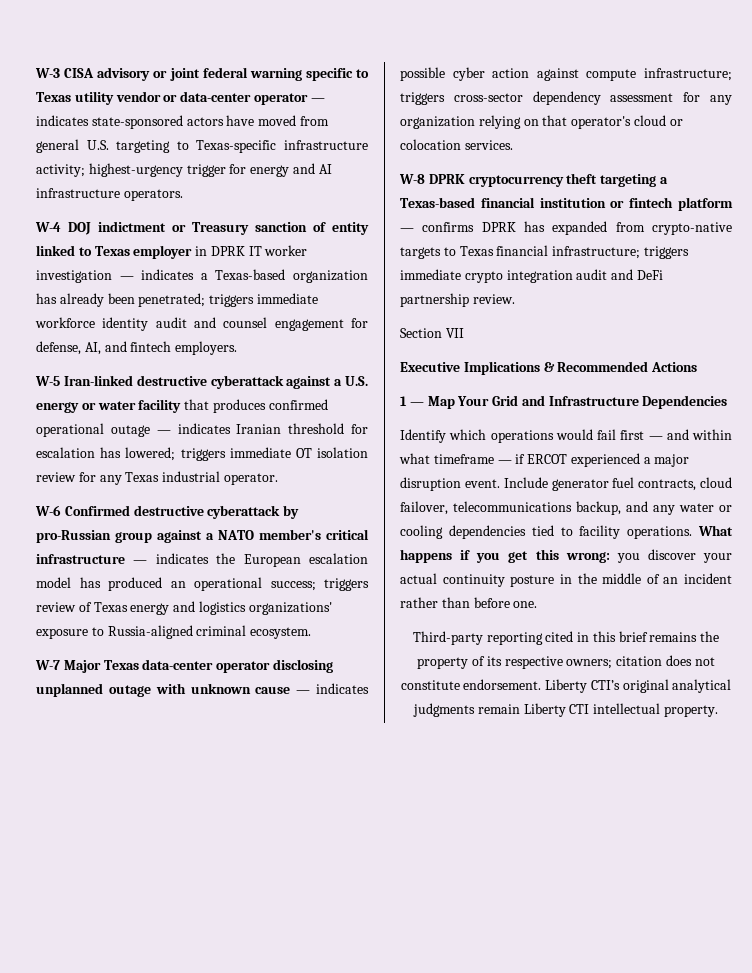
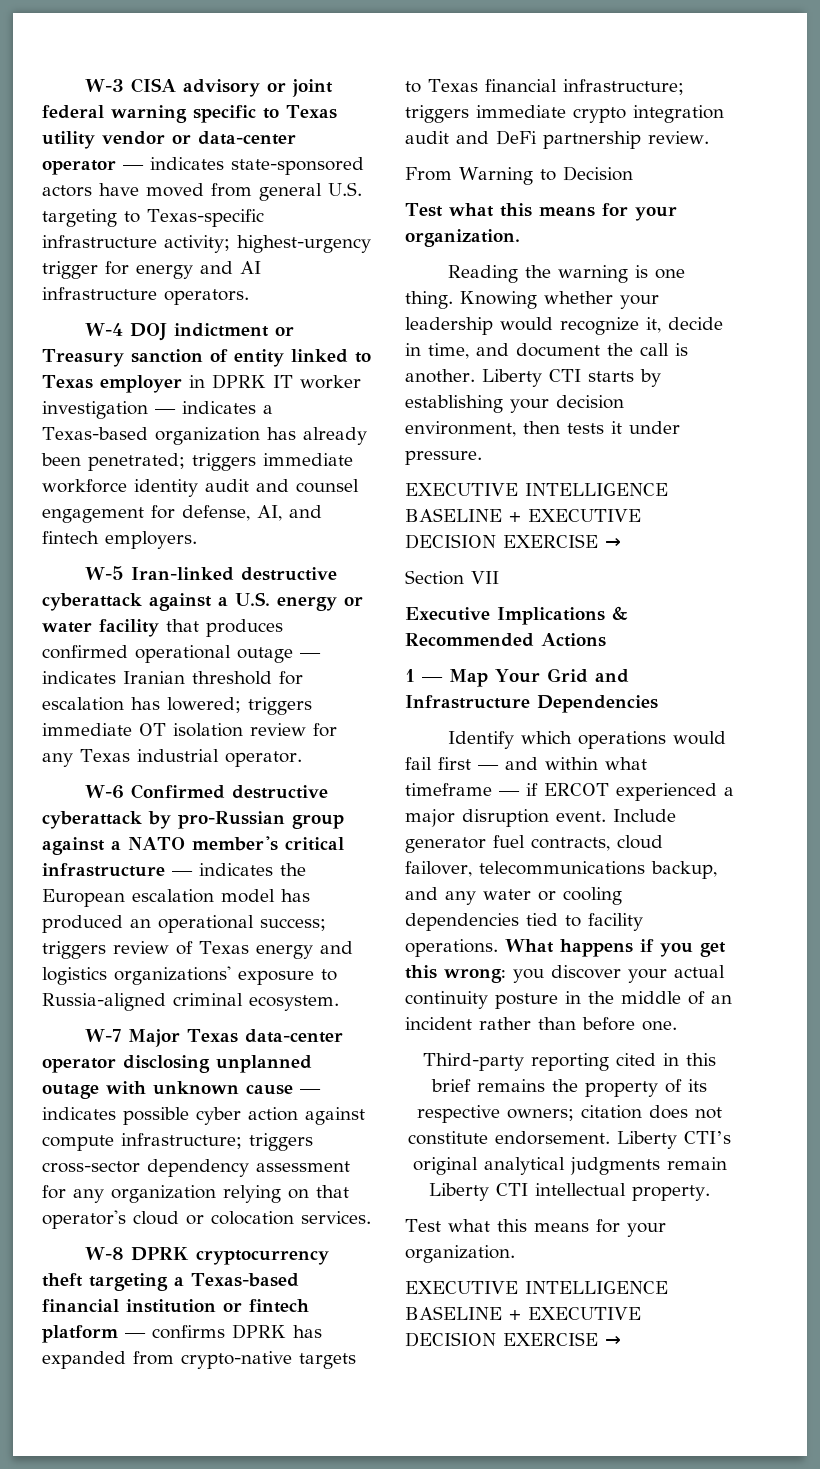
+ From Warning to Decision
+ Test what this means for your organization.
+ Reading the warning is one thing. Knowing whether your leadership would recognize it, decide in time, and document the call is another. Liberty CTI starts by establishing your decision environment, then tests it under pressure.
+ EXECUTIVE INTELLIGENCE BASELINE + EXECUTIVE DECISION EXERCISE →
  Liberty CTI’s original analytical judgments remain Liberty CTI intellectual property.
+ Test what this means for your organization.
+ EXECUTIVE INTELLIGENCE BASELINE + EXECUTIVE DECISION EXERCISE →

